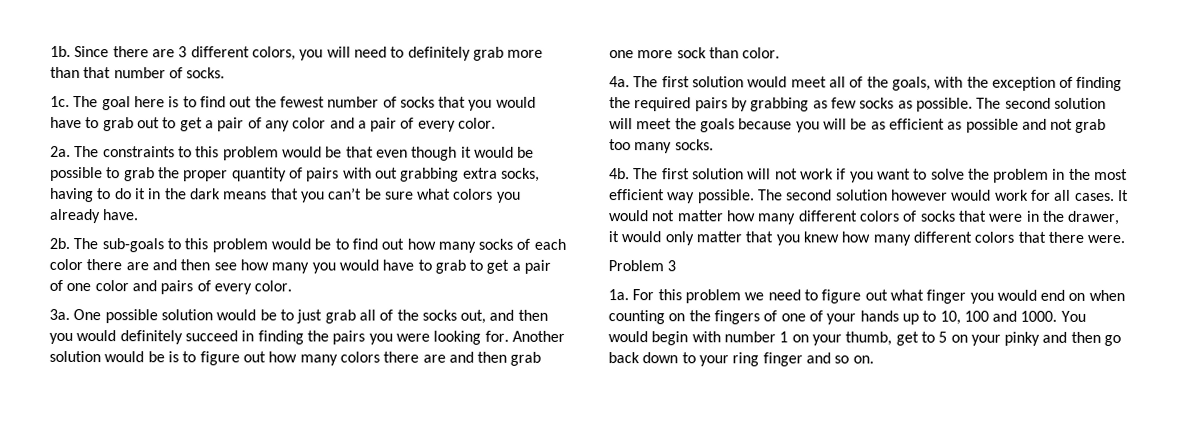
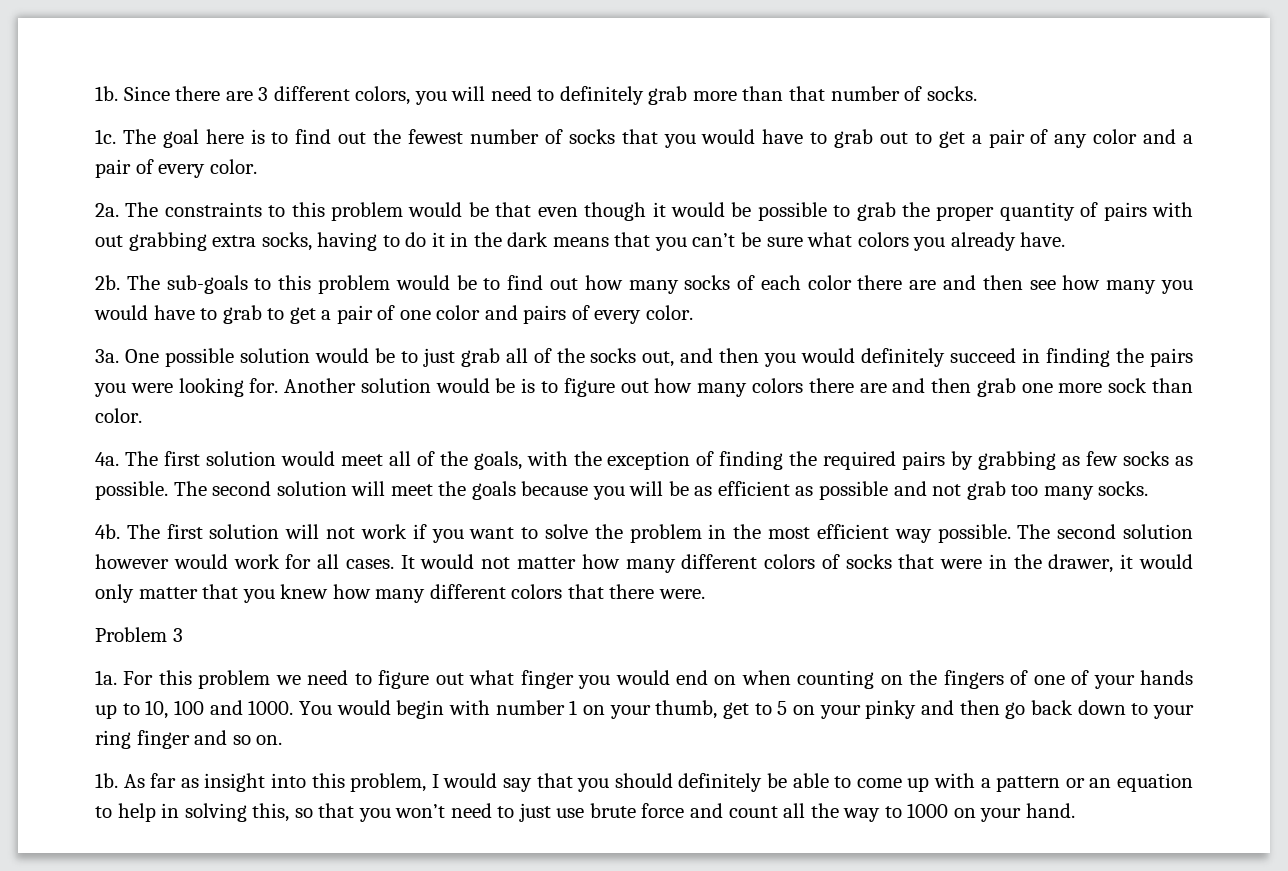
+ 1b. As far as insight into this problem, I would say that you should definitely be able to come up with a pattern or an equation to help in solving this, so that you won’t need to just use brute force and count all the way to 1000 on your hand.

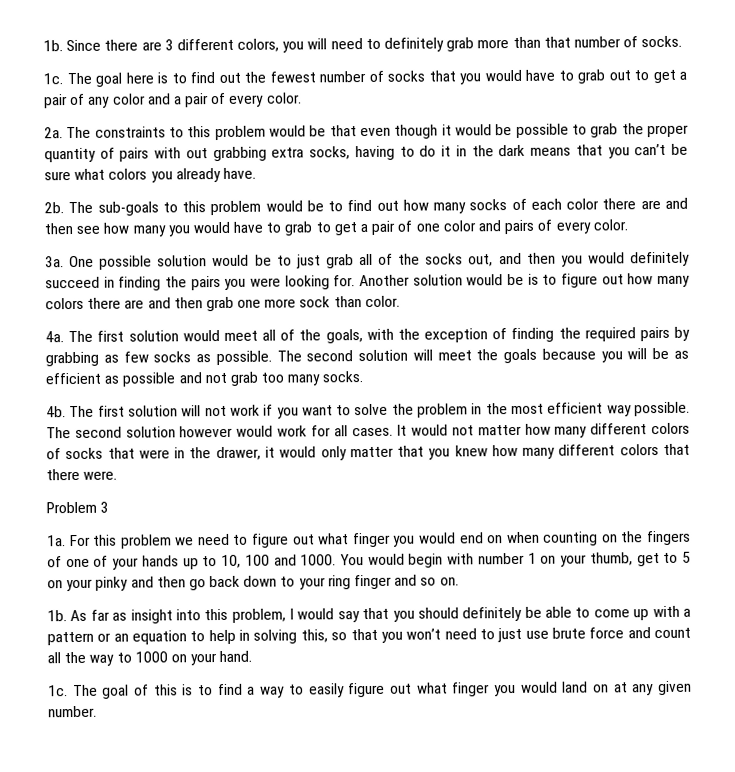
+ 1c. The goal of this is to find a way to easily figure out what finger you would land on at any given number.

